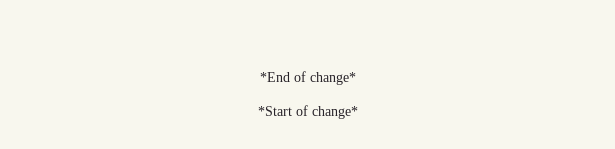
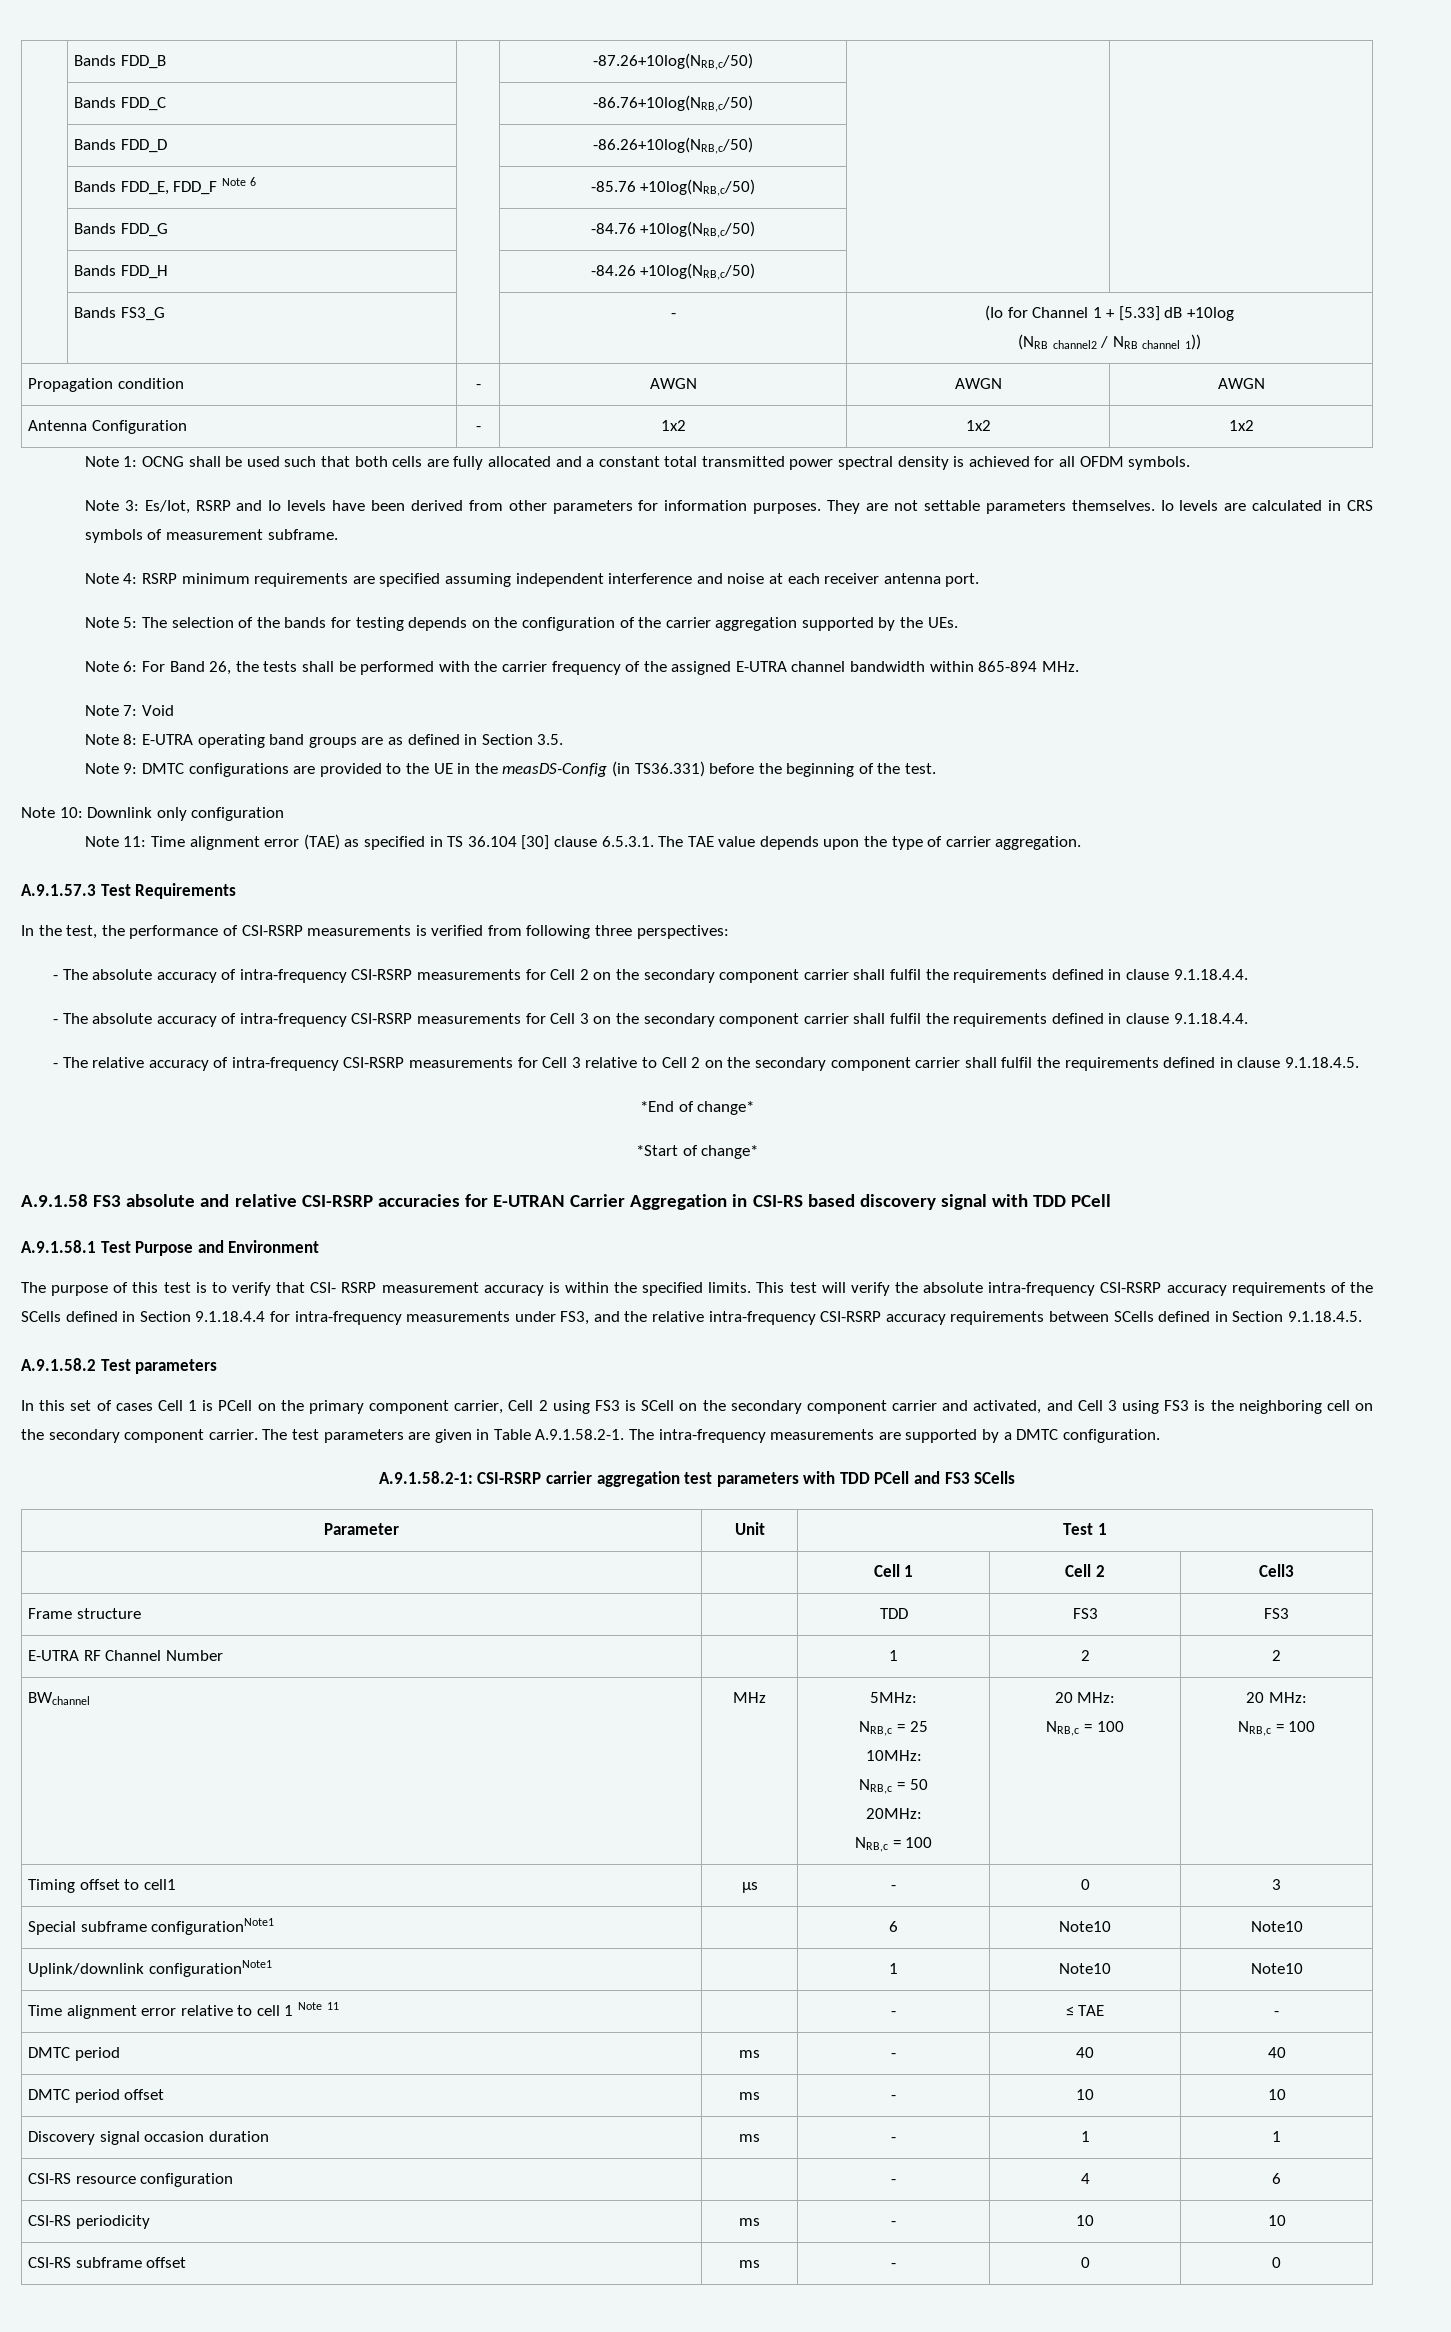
+ | Bands FDD_B | | -87.26+10log(NRB,c/50) | |
+ | Bands FDD_C | | -86.76+10log(NRB,c/50) | |
+ | Bands FDD_D | | -86.26+10log(NRB,c/50) | |
+ | Bands FDD_E, FDD_F Note 6 | | -85.76 +10log(NRB,c/50) | |
+ | Bands FDD_G | | -84.76 +10log(NRB,c/50) | |
+ | Bands FDD_H | | -84.26 +10log(NRB,c/50) | |
+ | Bands FS3_G | | - | (Io for Channel 1 + [5.33] dB +10log
+ (NRB channel2 / NRB channel 1))
+ Propagation condition | - | AWGN | AWGN | AWGN
+ Antenna Configuration | - | 1x2 | 1x2 | 1x2
+ Note 1: OCNG shall be used such that both cells are fully allocated and a constant total transmitted power spectral density is achieved for all OFDM symbols.
+ Note 3: Es/Iot, RSRP and Io levels have been derived from other parameters for information purposes. They are not settable parameters themselves. Io levels are calculated in CRS symbols of measurement subframe.
+ Note 4: RSRP minimum requirements are specified assuming independent interference and noise at each receiver antenna port.
+ Note 5: The selection of the bands for testing depends on the configuration of the carrier aggregation supported by the UEs.
+ Note 6: For Band 26, the tests shall be performed with the carrier frequency of the assigned E-UTRA channel bandwidth within 865-894 MHz.
+ Note 7: Void
+ Note 8: E-UTRA operating band groups are as defined in Section 3.5.
+ Note 9: DMTC configurations are provided to the UE in the measDS-Config (in TS36.331) before the beginning of the test.
+ Note 10: Downlink only configuration
+ Note 11: Time alignment error (TAE) as specified in TS 36.104 [30] clause 6.5.3.1. The TAE value depends upon the type of carrier aggregation.
+ A.9.1.57.3 Test Requirements
+ In the test, the performance of CSI-RSRP measurements is verified from following three perspectives:
+ - The absolute accuracy of intra-frequency CSI-RSRP measurements for Cell 2 on the secondary component carrier shall fulfil the requirements defined in clause 9.1.18.4.4.
+ - The absolute accuracy of intra-frequency CSI-RSRP measurements for Cell 3 on the secondary component carrier shall fulfil the requirements defined in clause 9.1.18.4.4.
+ - The relative accuracy of intra-frequency CSI-RSRP measurements for Cell 3 relative to Cell 2 on the secondary component carrier shall fulfil the requirements defined in clause 9.1.18.4.5.
+ A.9.1.58 FS3 absolute and relative CSI-RSRP accuracies for E-UTRAN Carrier Aggregation in CSI-RS based discovery signal with TDD PCell
+ A.9.1.58.1 Test Purpose and Environment
+ The purpose of this test is to verify that CSI- RSRP measurement accuracy is within the specified limits. This test will verify the absolute intra-frequency CSI-RSRP accuracy requirements of the SCells defined in Section 9.1.18.4.4 for intra-frequency measurements under FS3, and the relative intra-frequency CSI-RSRP accuracy requirements between SCells defined in Section 9.1.18.4.5.
+ A.9.1.58.2 Test parameters
+ In this set of cases Cell 1 is PCell on the primary component carrier, Cell 2 using FS3 is SCell on the secondary component carrier and activated, and Cell 3 using FS3 is the neighboring cell on the secondary component carrier. The test parameters are given in Table A.9.1.58.2-1. The intra-frequency measurements are supported by a DMTC configuration.
+ A.9.1.58.2-1: CSI-RSRP carrier aggregation test parameters with TDD PCell and FS3 SCells
+ Parameter | Unit | Test 1
+ | | Cell 1 | Cell 2 | Cell3
+ Frame structure | | TDD | FS3 | FS3
+ E-UTRA RF Channel Number | | 1 | 2 | 2
+ BWchannel | MHz | 5MHz:
+ NRB,c = 25
+ 10MHz:
+ NRB,c = 50
+ 20MHz:
+ NRB,c = 100 | 20 MHz:
+ NRB,c = 100 | 20 MHz:
+ NRB,c = 100
+ Timing offset to cell1 | μs | - | 0 | 3
+ Special subframe configurationNote1 | | 6 | Note10 | Note10
+ Uplink/downlink configurationNote1 | | 1 | Note10 | Note10
+ Time alignment error relative to cell 1 Note 11 | | - | ≤ TAE | -
+ DMTC period | ms | - | 40 | 40
+ DMTC period offset | ms | - | 10 | 10
+ Discovery signal occasion duration | ms | - | 1 | 1
+ CSI-RS resource configuration | | - | 4 | 6
+ CSI-RS periodicity | ms | - | 10 | 10
+ CSI-RS subframe offset | ms | - | 0 | 0

